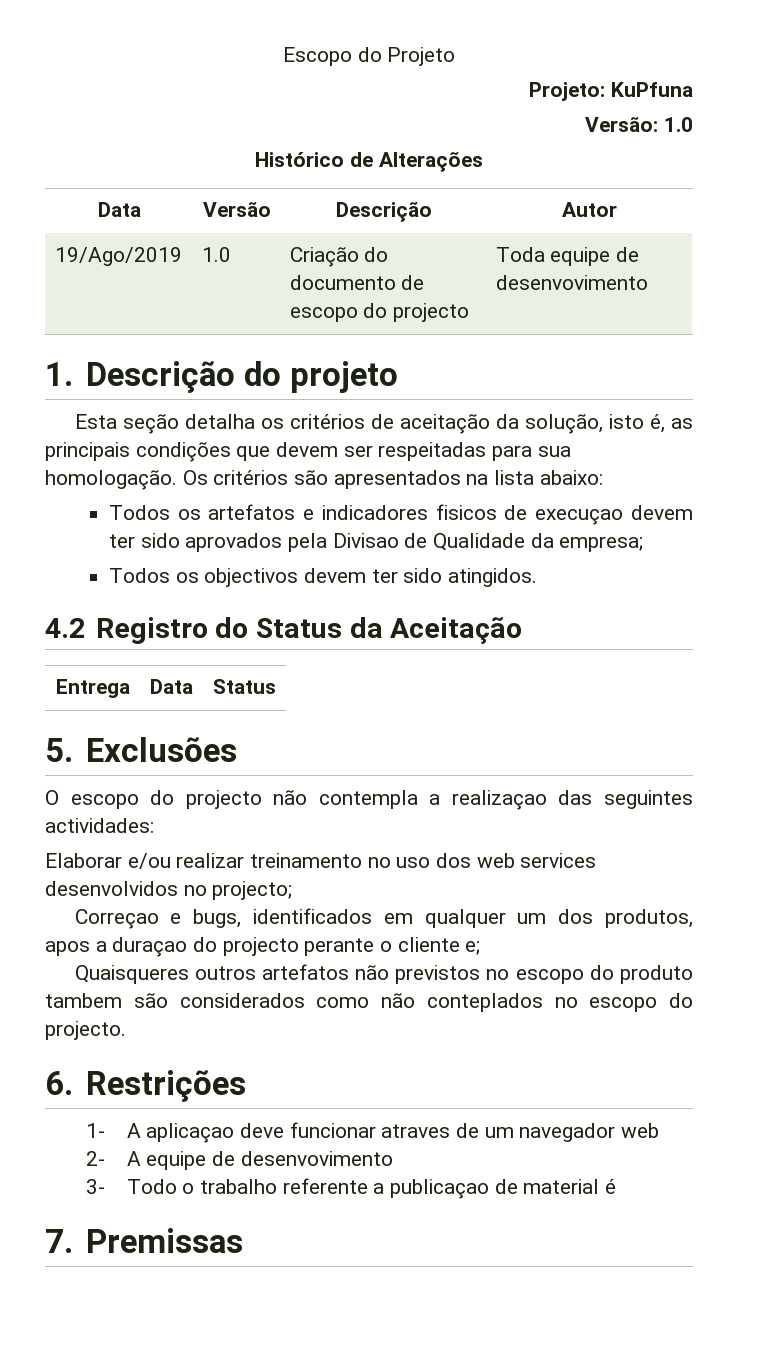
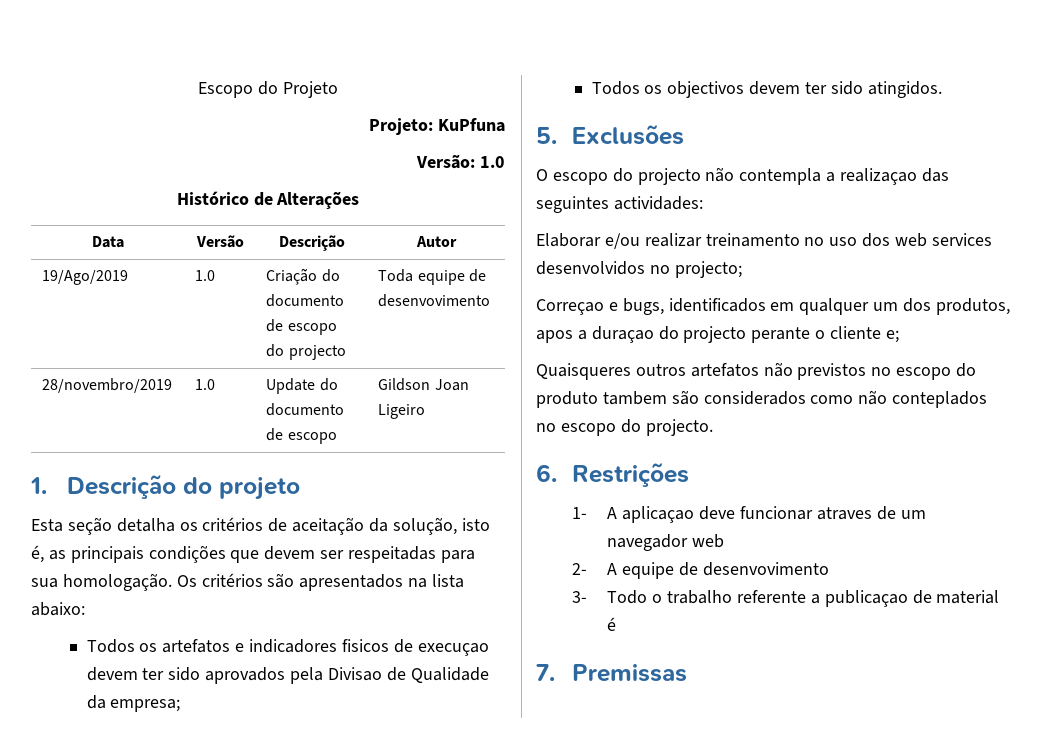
+ 28/novembro/2019 | 1.0 | Update do documento de escopo | Gildson Joan Ligeiro
- 4.2 Registro do Status da Aceitação
- Entrega | Data | Status

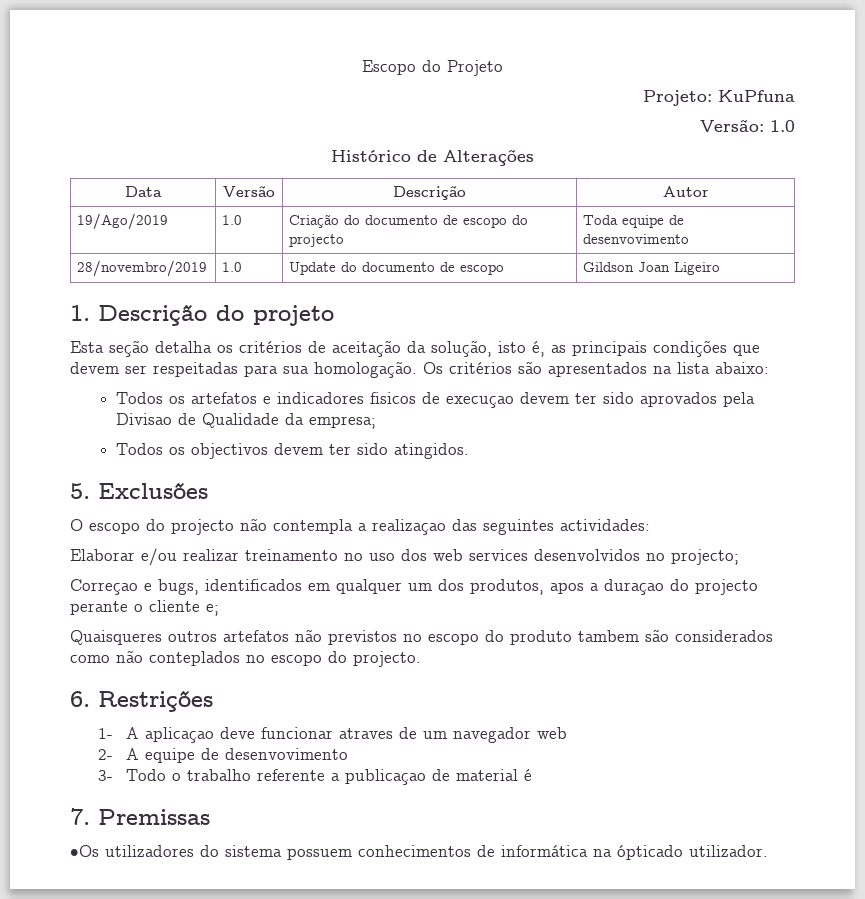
+ •Os utilizadores do sistema possuem conhecimentos de informática na ópticado utilizador.

